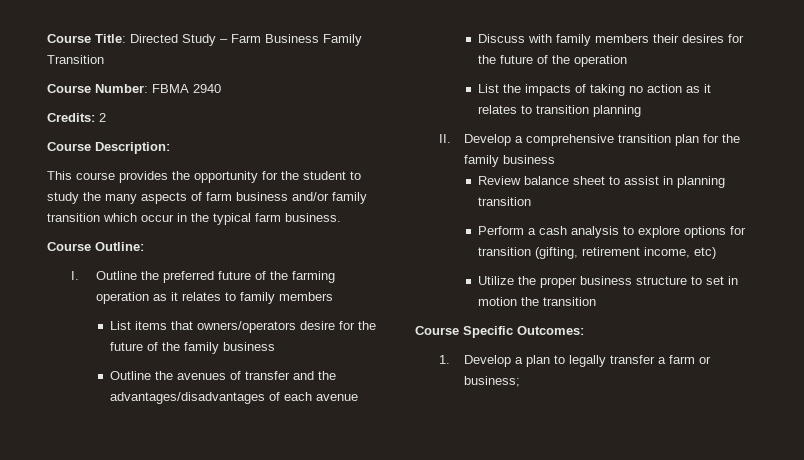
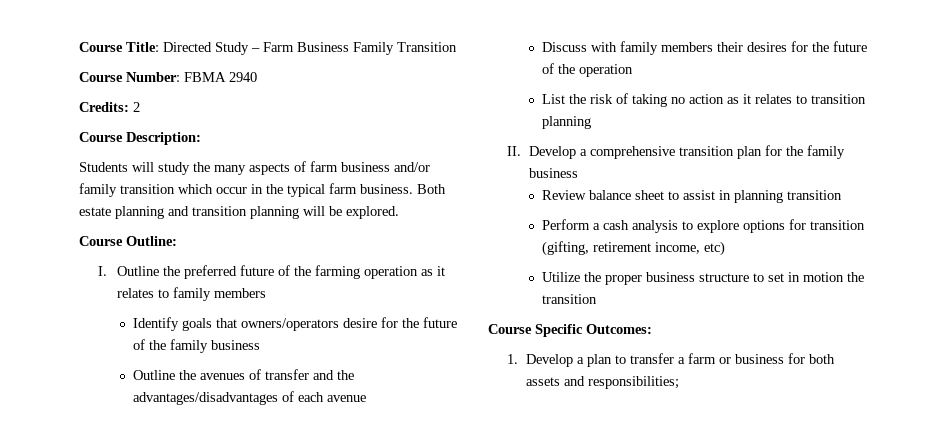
- This course provides the opportunity for the student to study the many aspects of farm business and/or family transition which occur in the typical farm business.
+ Students will study the many aspects of farm business and/or family transition which occur in the typical farm business. Both estate planning and transition planning will be explored.
- List items that owners/operators desire for the future of the family business
+ Identify goals that owners/operators desire for the future of the family business
- List the impacts of taking no action as it relates to transition planning
+ List the risk of taking no action as it relates to transition planning
- 1. Develop a plan to legally transfer a farm or business;
+ 1. Develop a plan to transfer a farm or business for both assets and responsibilities;

